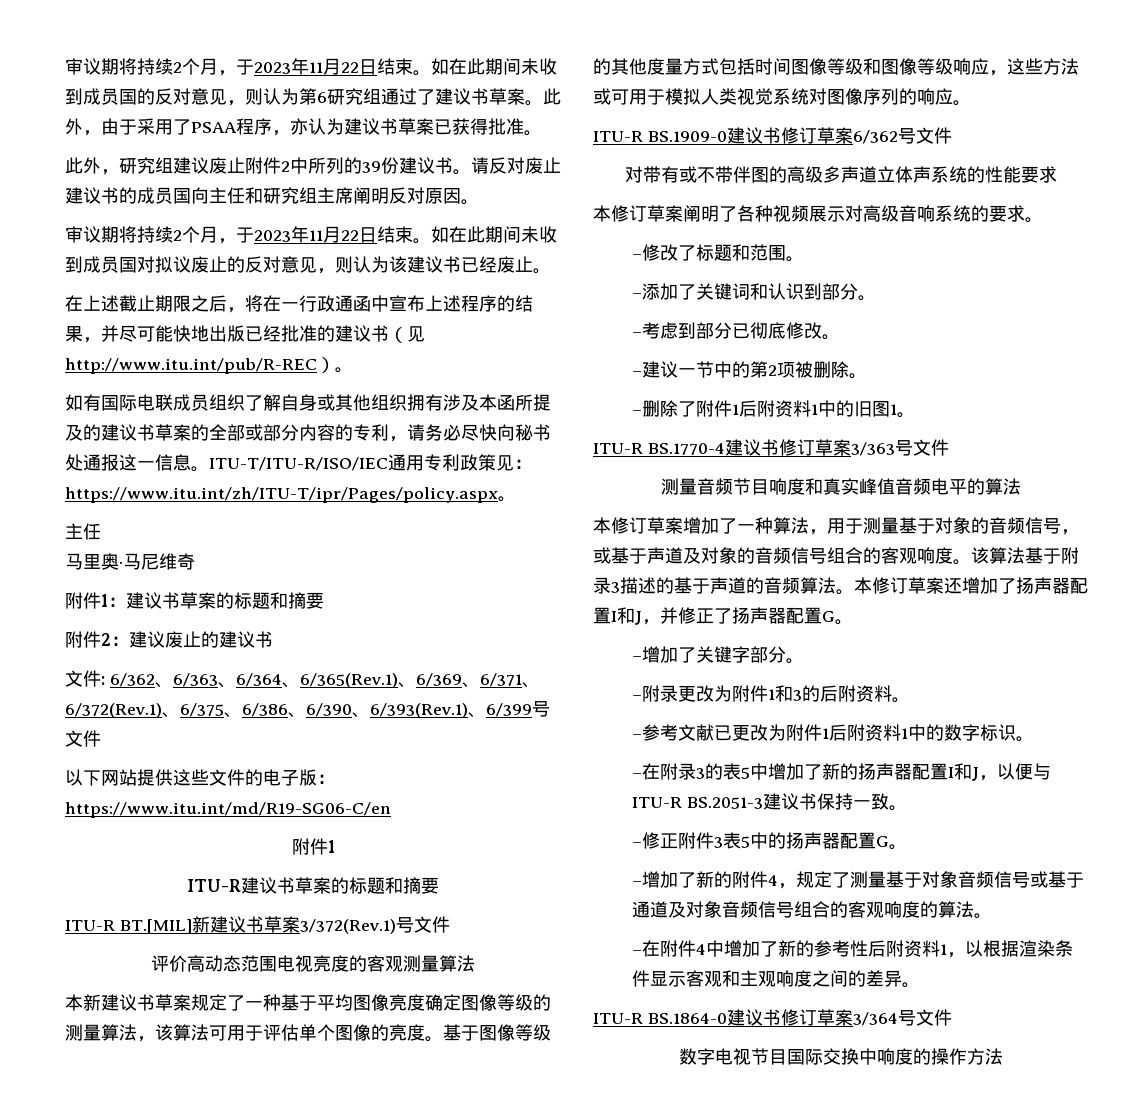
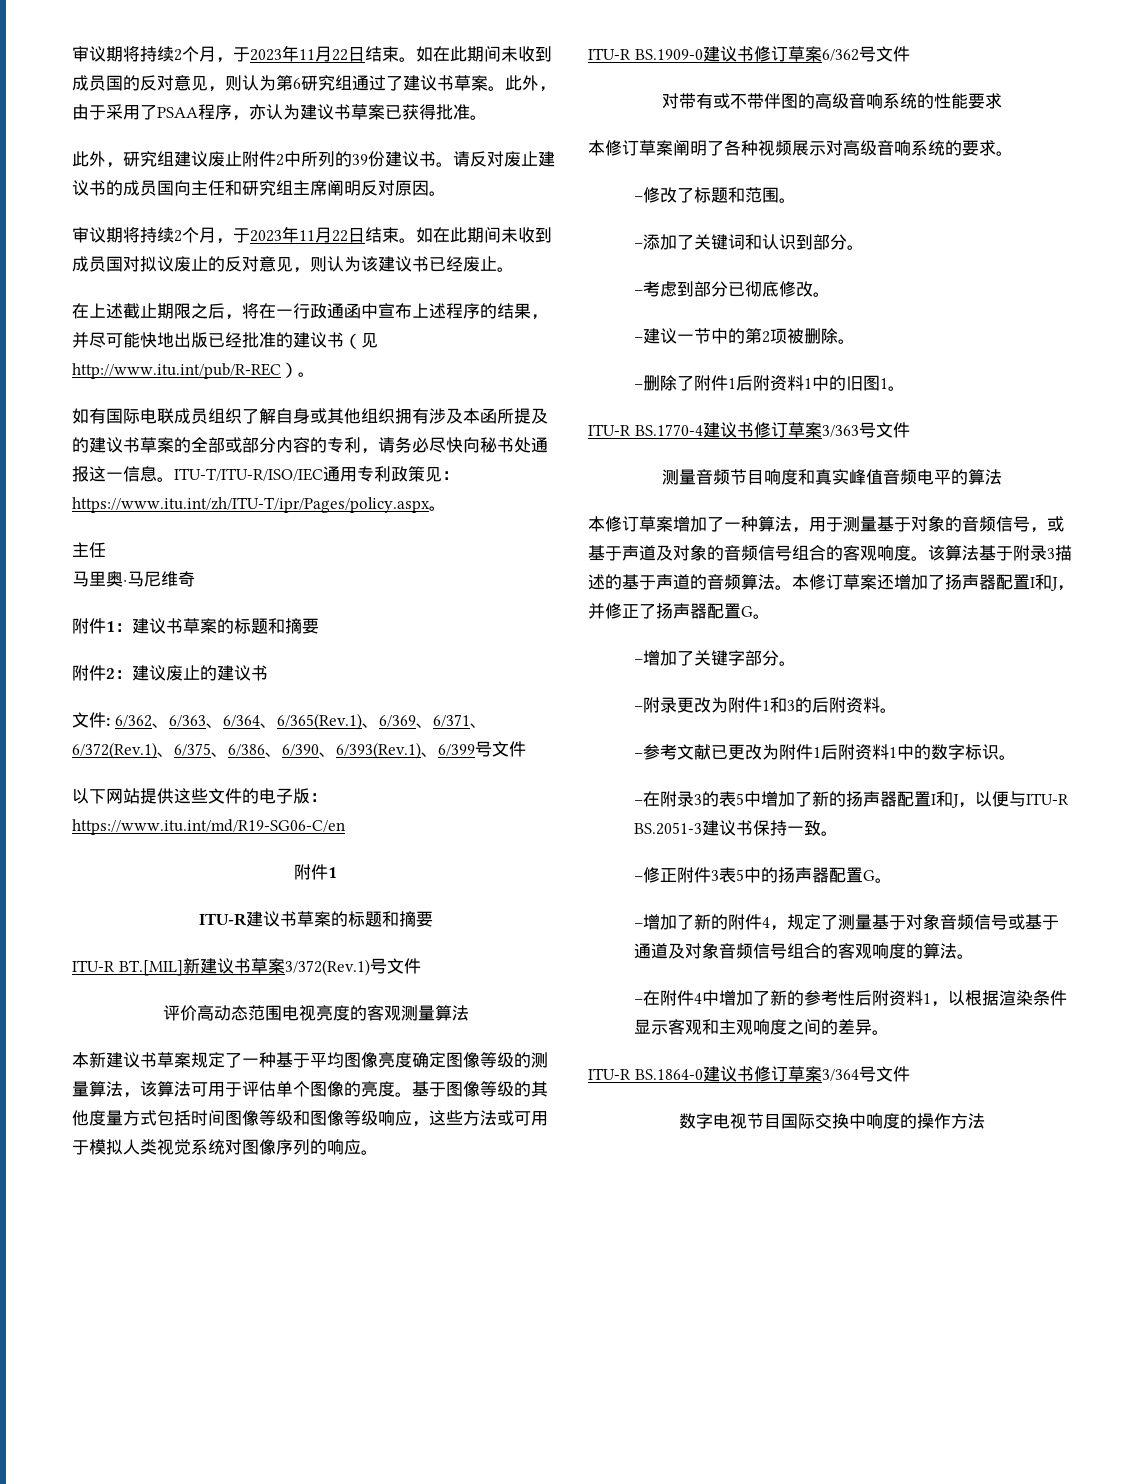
- 对带有或不带伴图的高级多声道立体声系统的性能要求
+ 对带有或不带伴图的高级音响系统的性能要求

